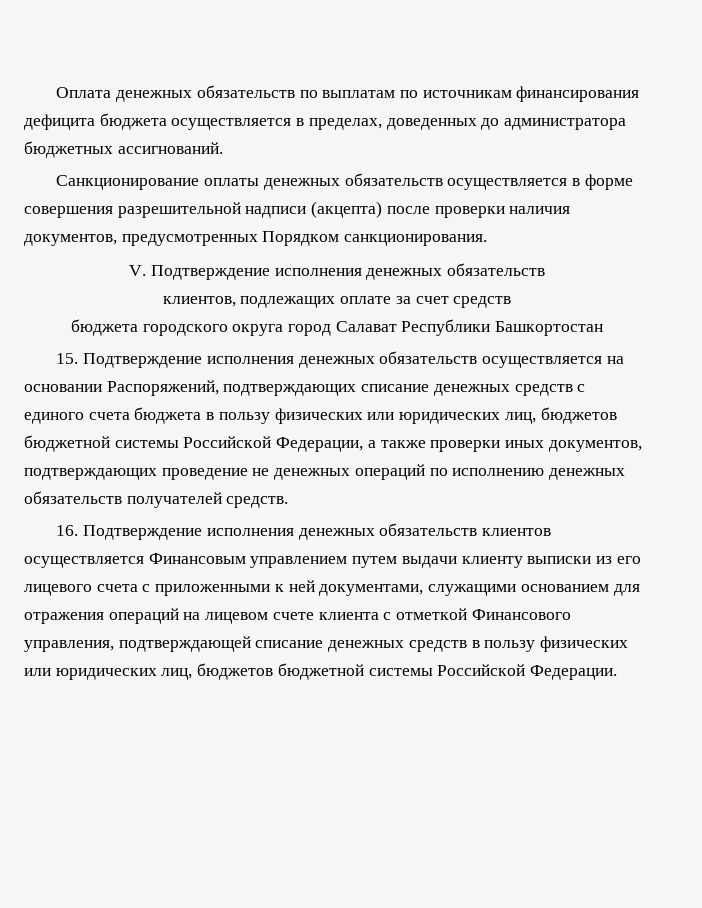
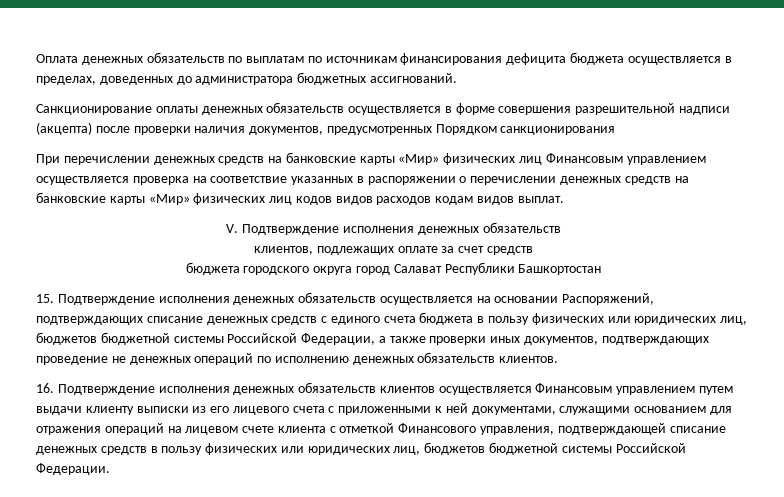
- Санкционирование оплаты денежных обязательств осуществляется в форме совершения разрешительной надписи (акцепта) после проверки наличия документов, предусмотренных Порядком санкционирования.
+ Санкционирование оплаты денежных обязательств осуществляется в форме совершения разрешительной надписи (акцепта) после проверки наличия документов, предусмотренных Порядком санкционирования
+ При перечислении денежных средств на банковские карты «Мир» физических лиц Финансовым управлением осуществляется проверка на соответствие указанных в распоряжении о перечислении денежных средств на банковские карты «Мир» физических лиц кодов видов расходов кодам видов выплат.
- 15. Подтверждение исполнения денежных обязательств осуществляется на основании Распоряжений, подтверждающих списание денежных средств с единого счета бюджета в пользу физических или юридических лиц, бюджетов бюджетной системы Российской Федерации, а также проверки иных документов, подтверждающих проведение не денежных операций по исполнению денежных обязательств получателей средств.
+ 15. Подтверждение исполнения денежных обязательств осуществляется на основании Распоряжений, подтверждающих списание денежных средств с единого счета бюджета в пользу физических или юридических лиц, бюджетов бюджетной системы Российской Федерации, а также проверки иных документов, подтверждающих проведение не денежных операций по исполнению денежных обязательств клиентов.

